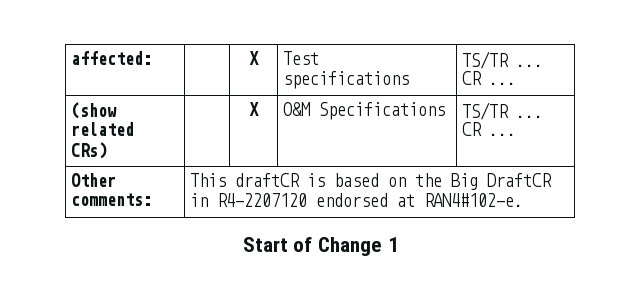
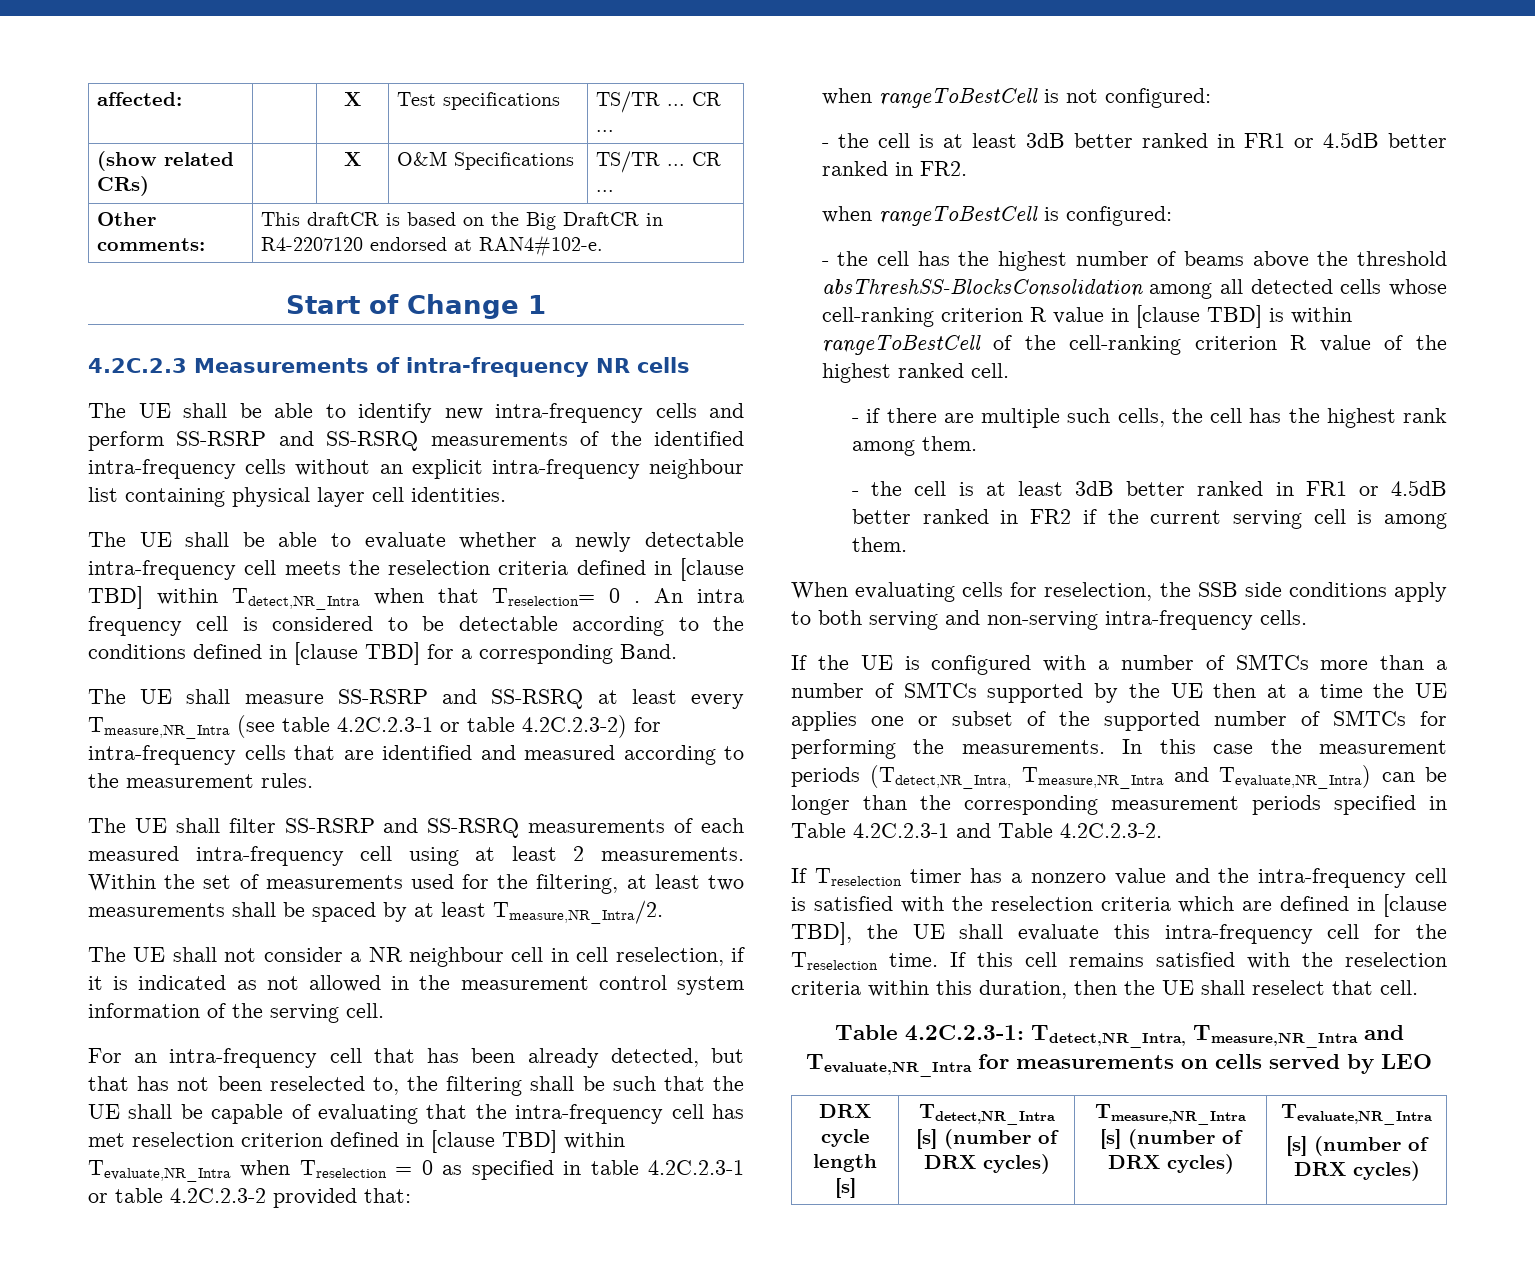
+ 4.2C.2.3 Measurements of intra-frequency NR cells
+ The UE shall be able to identify new intra-frequency cells and perform SS-RSRP and SS-RSRQ measurements of the identified intra-frequency cells without an explicit intra-frequency neighbour list containing physical layer cell identities.
+ The UE shall be able to evaluate whether a newly detectable intra-frequency cell meets the reselection criteria defined in [clause TBD] within Tdetect,NR_Intra when that Treselection= 0 . An intra frequency cell is considered to be detectable according to the conditions defined in [clause TBD] for a corresponding Band.
+ The UE shall measure SS-RSRP and SS-RSRQ at least every Tmeasure,NR_Intra (see table 4.2C.2.3-1 or table 4.2C.2.3-2) for intra-frequency cells that are identified and measured according to the measurement rules.
+ The UE shall filter SS-RSRP and SS-RSRQ measurements of each measured intra-frequency cell using at least 2 measurements. Within the set of measurements used for the filtering, at least two measurements shall be spaced by at least Tmeasure,NR_Intra/2.
+ The UE shall not consider a NR neighbour cell in cell reselection, if it is indicated as not allowed in the measurement control system information of the serving cell.
+ For an intra-frequency cell that has been already detected, but that has not been reselected to, the filtering shall be such that the UE shall be capable of evaluating that the intra-frequency cell has met reselection criterion defined in [clause TBD] within Tevaluate,NR_Intra when Treselection = 0 as specified in table 4.2C.2.3-1 or table 4.2C.2.3-2 provided that:
+ when rangeToBestCell is not configured:
+ - the cell is at least 3dB better ranked in FR1 or 4.5dB better ranked in FR2.
+ when rangeToBestCell is configured:
+ - the cell has the highest number of beams above the threshold absThreshSS-BlocksConsolidation among all detected cells whose cell-ranking criterion R value in [clause TBD] is within rangeToBestCell of the cell-ranking criterion R value of the highest ranked cell.
+ - if there are multiple such cells, the cell has the highest rank among them.
+ - the cell is at least 3dB better ranked in FR1 or 4.5dB better ranked in FR2 if the current serving cell is among them.
+ When evaluating cells for reselection, the SSB side conditions apply to both serving and non-serving intra-frequency cells.
+ If the UE is configured with a number of SMTCs more than a number of SMTCs supported by the UE then at a time the UE applies one or subset of the supported number of SMTCs for performing the measurements. In this case the measurement periods (Tdetect,NR_Intra, Tmeasure,NR_Intra and Tevaluate,NR_Intra) can be longer than the corresponding measurement periods specified in Table 4.2C.2.3-1 and Table 4.2C.2.3-2.
+ If Treselection timer has a nonzero value and the intra-frequency cell is satisfied with the reselection criteria which are defined in [clause TBD], the UE shall evaluate this intra-frequency cell for the Treselection time. If this cell remains satisfied with the reselection criteria within this duration, then the UE shall reselect that cell.
+ Table 4.2C.2.3-1: Tdetect,NR_Intra, Tmeasure,NR_Intra and Tevaluate,NR_Intra for measurements on cells served by LEO
+ DRX cycle length [s] | Tdetect,NR_Intra [s] (number of DRX cycles) | Tmeasure,NR_Intra [s] (number of DRX cycles) | Tevaluate,NR_Intra
+ [s] (number of DRX cycles)

